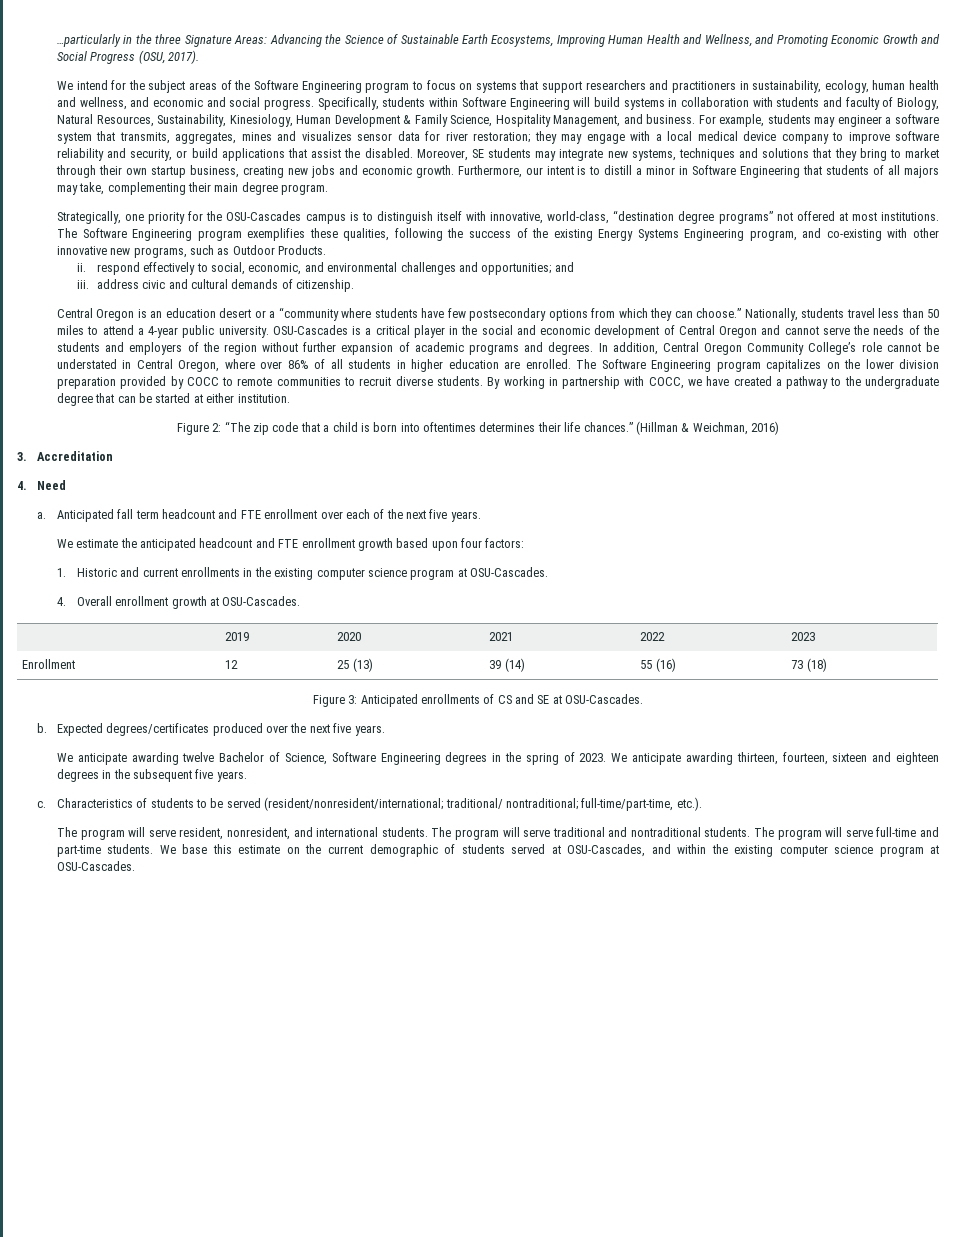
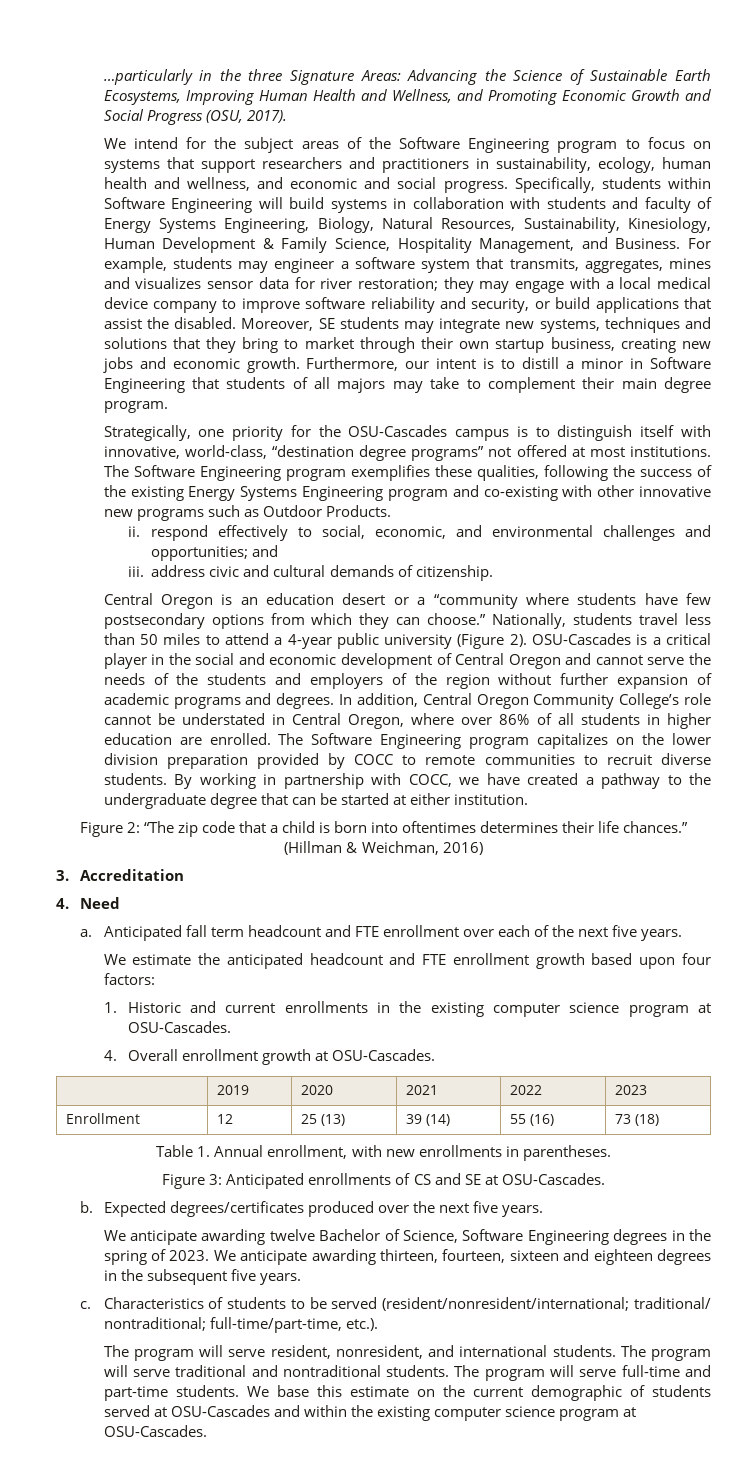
- Specifically, students within Software Engineering will build systems in collaboration with students and faculty of Biology, Natural Resources, Sustainability, Kinesiology, Human Development & Family Science, Hospitality Management, and business.
+ Specifically, students within Software Engineering will build systems in collaboration with students and faculty of Energy Systems Engineering, Biology, Natural Resources, Sustainability, Kinesiology, Human Development & Family Science, Hospitality Management, and Business.
- Furthermore, our intent is to distill a minor in Software Engineering that students of all majors may take, complementing their main degree program.
+ Furthermore, our intent is to distill a minor in Software Engineering that students of all majors may take to complement their main degree program.
- The Software Engineering program exemplifies these qualities, following the success of the existing Energy Systems Engineering program, and co-existing with other innovative new programs, such as Outdoor Products.
+ The Software Engineering program exemplifies these qualities, following the success of the existing Energy Systems Engineering program and co-existing with other innovative new programs such as Outdoor Products.
- Nationally, students travel less than 50 miles to attend a 4-year public university.
+ Nationally, students travel less than 50 miles to attend a 4-year public university (Figure 2).
+ Table 1. Annual enrollment, with new enrollments in parentheses.
- We base this estimate on the current demographic of students served at OSU-Cascades, and within the existing computer science program at OSU-Cascades.
+ We base this estimate on the current demographic of students served at OSU-Cascades and within the existing computer science program at OSU-Cascades.

